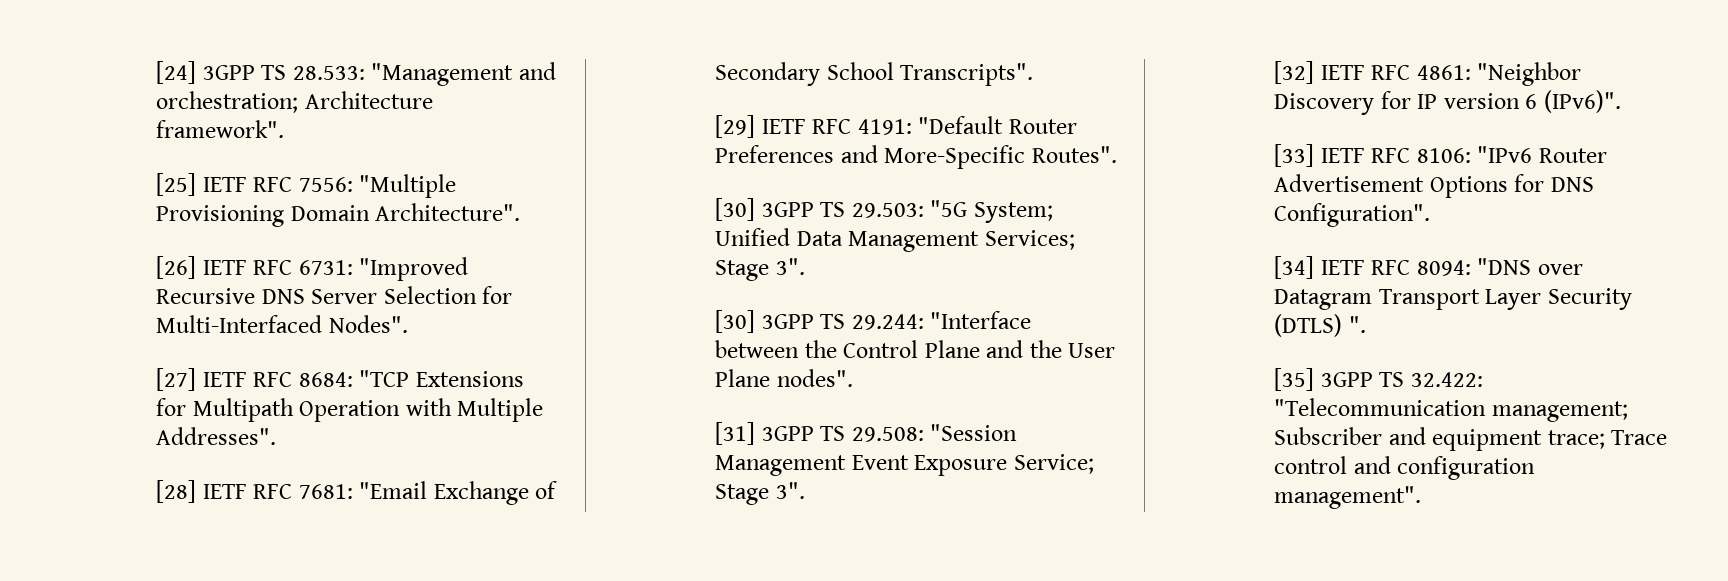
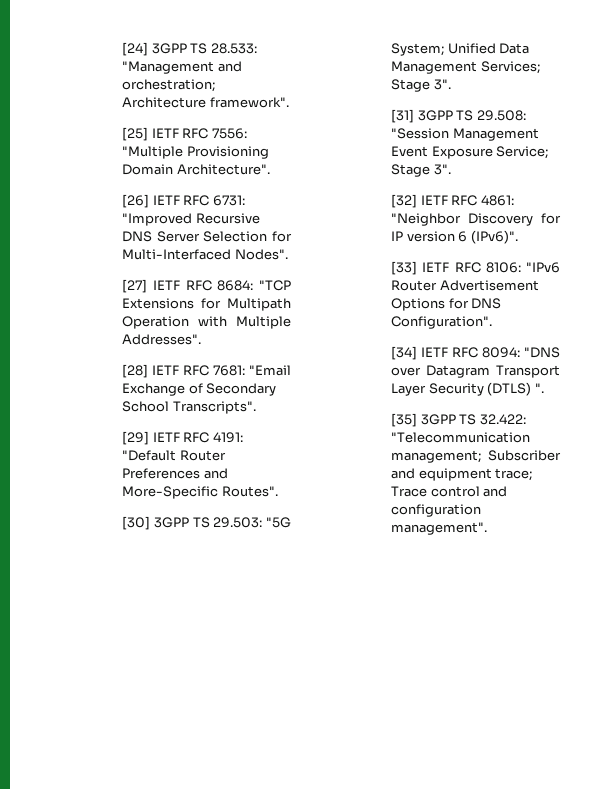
- [30] 3GPP TS 29.244: "Interface between the Control Plane and the User Plane nodes".

